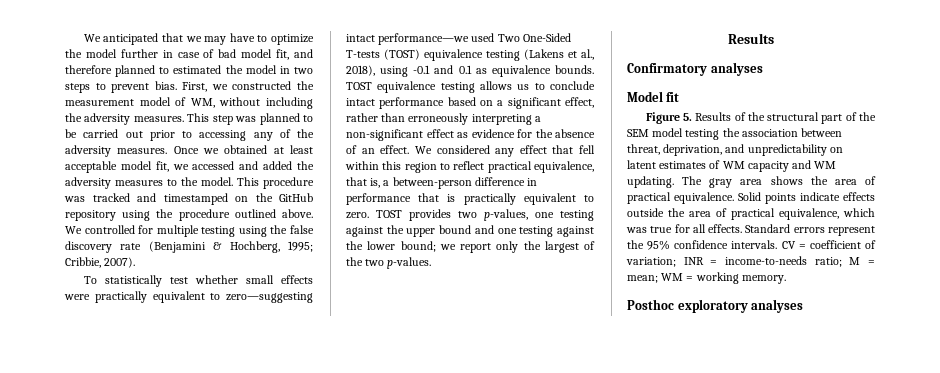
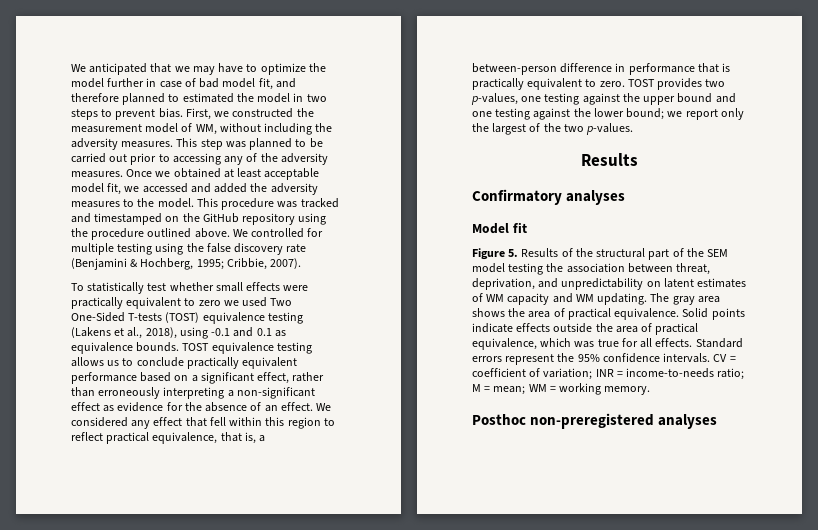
- To statistically test whether small effects were practically equivalent to zero—suggesting intact performance—we used Two One-Sided T-tests (TOST) equivalence testing (Lakens et al., 2018), using -0.1 and 0.1 as equivalence bounds.
+ To statistically test whether small effects were practically equivalent to zero we used Two One-Sided T-tests (TOST) equivalence testing (Lakens et al., 2018), using -0.1 and 0.1 as equivalence bounds.
- TOST equivalence testing allows us to conclude intact performance based on a significant effect, rather than erroneously interpreting a non-significant effect as evidence for the absence of an effect.
+ TOST equivalence testing allows us to conclude practically equivalent performance based on a significant effect, rather than erroneously interpreting a non-significant effect as evidence for the absence of an effect.
- Posthoc exploratory analyses
+ Posthoc non-preregistered analyses

